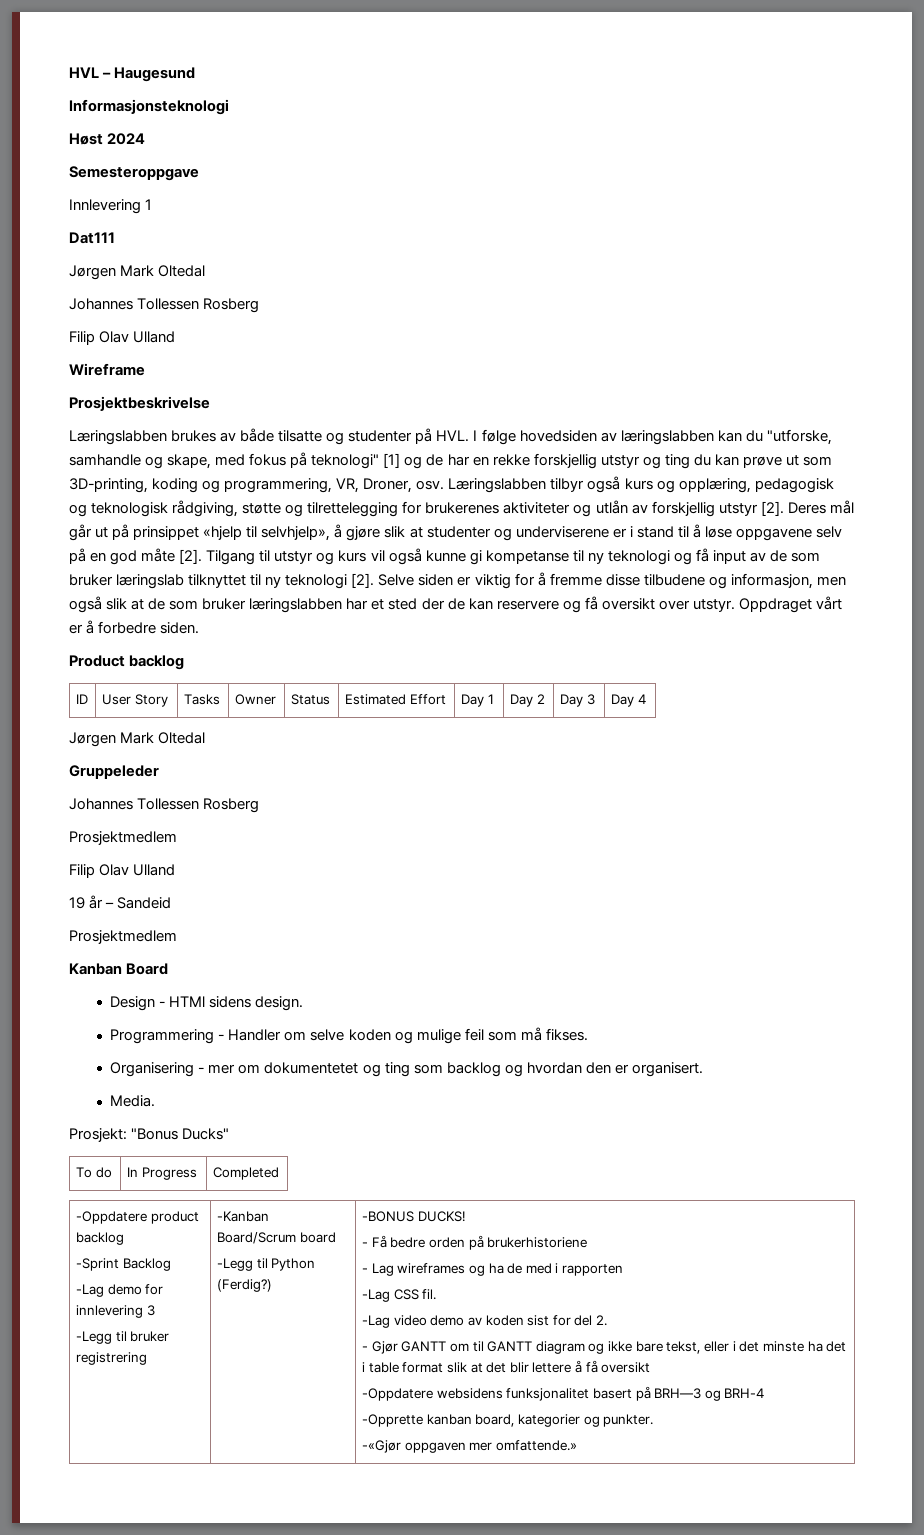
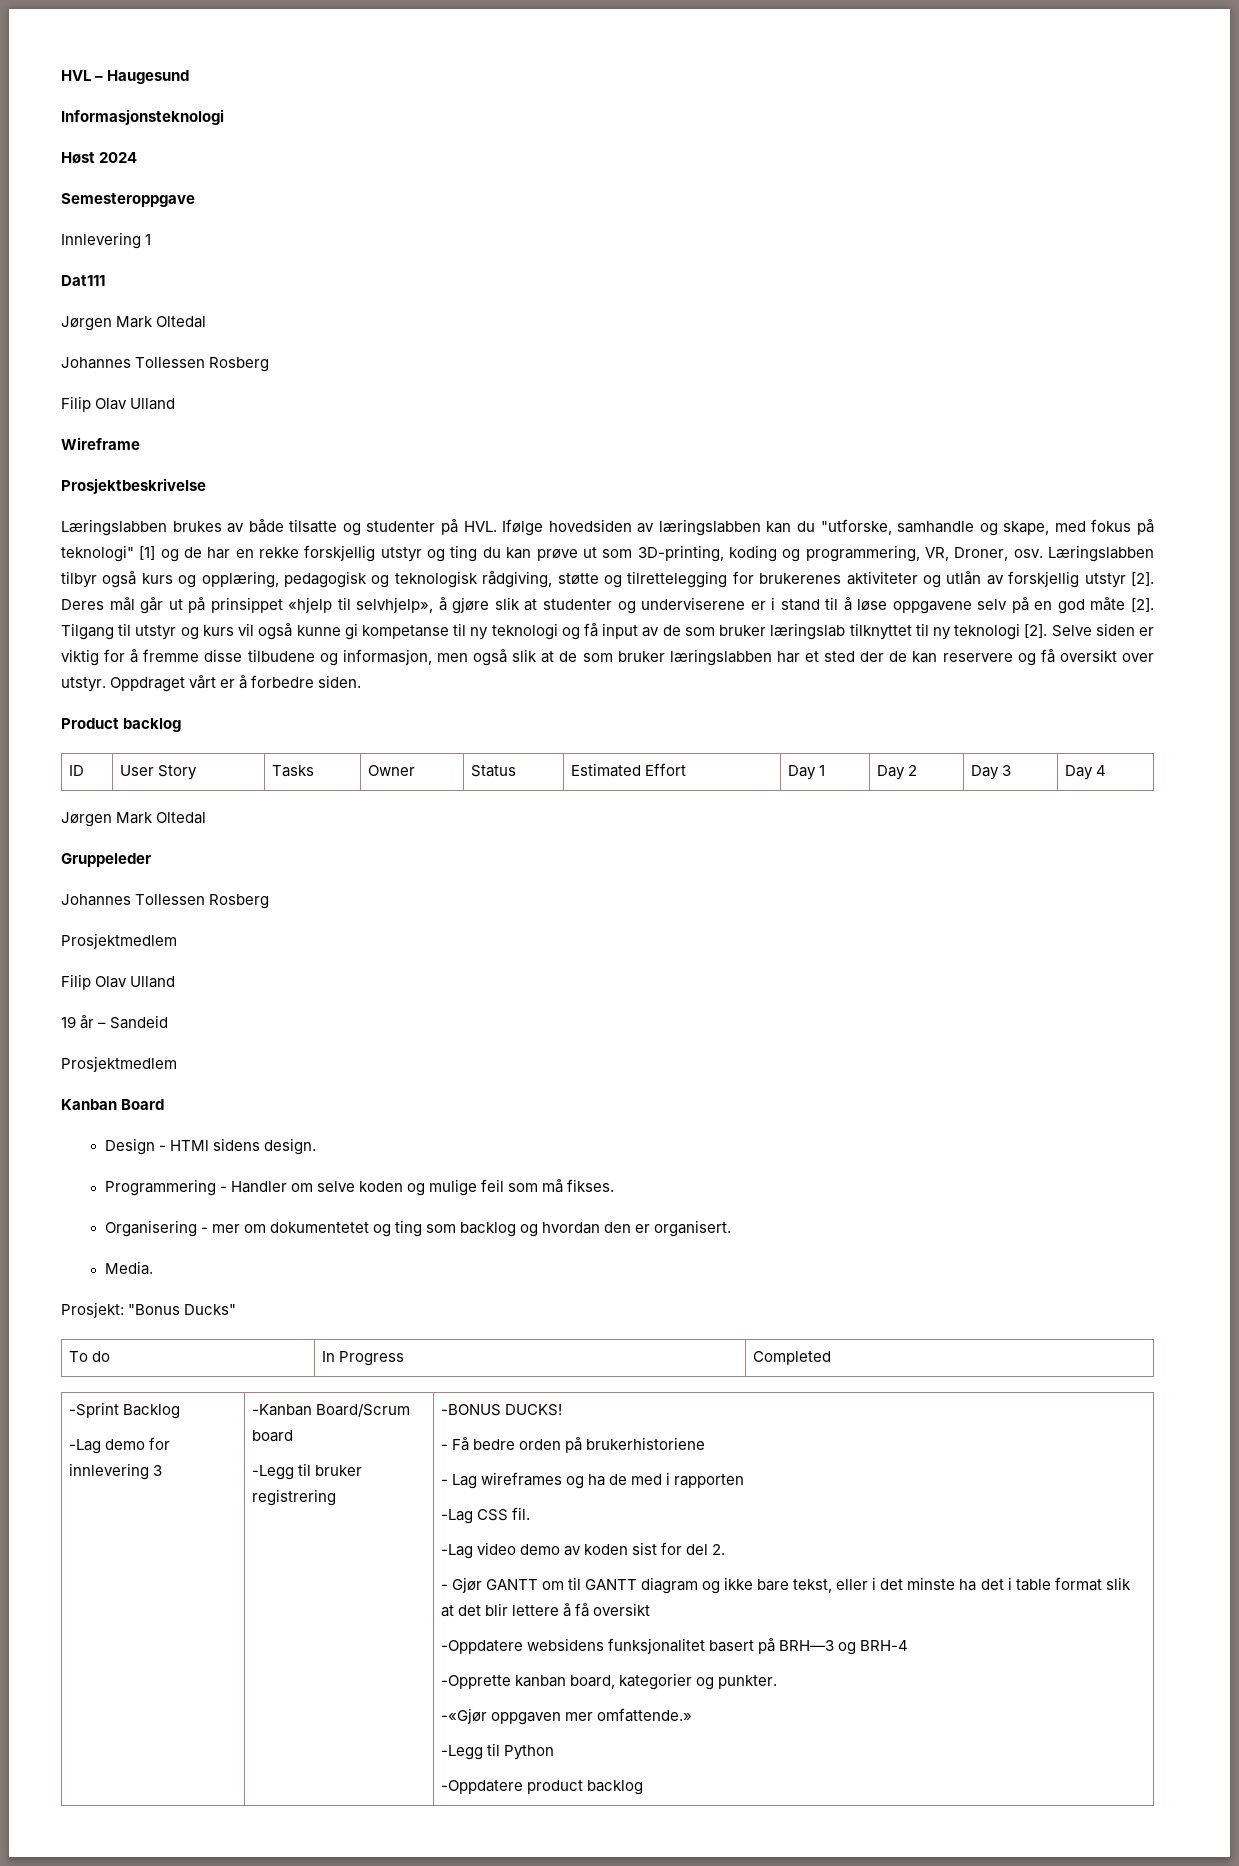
- Læringslabben brukes av både tilsatte og studenter på HVL. I følge hovedsiden av læringslabben kan du "utforske, samhandle og skape, med fokus på teknologi" [1] og de har en rekke forskjellig utstyr og ting du kan prøve ut som 3D-printing, koding og programmering, VR, Droner, osv.
+ Læringslabben brukes av både tilsatte og studenter på HVL. Ifølge hovedsiden av læringslabben kan du "utforske, samhandle og skape, med fokus på teknologi" [1] og de har en rekke forskjellig utstyr og ting du kan prøve ut som 3D-printing, koding og programmering, VR, Droner, osv.
- -Oppdatere product backlog
- -Legg til bruker registrering
- -Legg til Python (Ferdig?)
+ -Legg til bruker registrering
+ -Legg til Python
+ -Oppdatere product backlog

